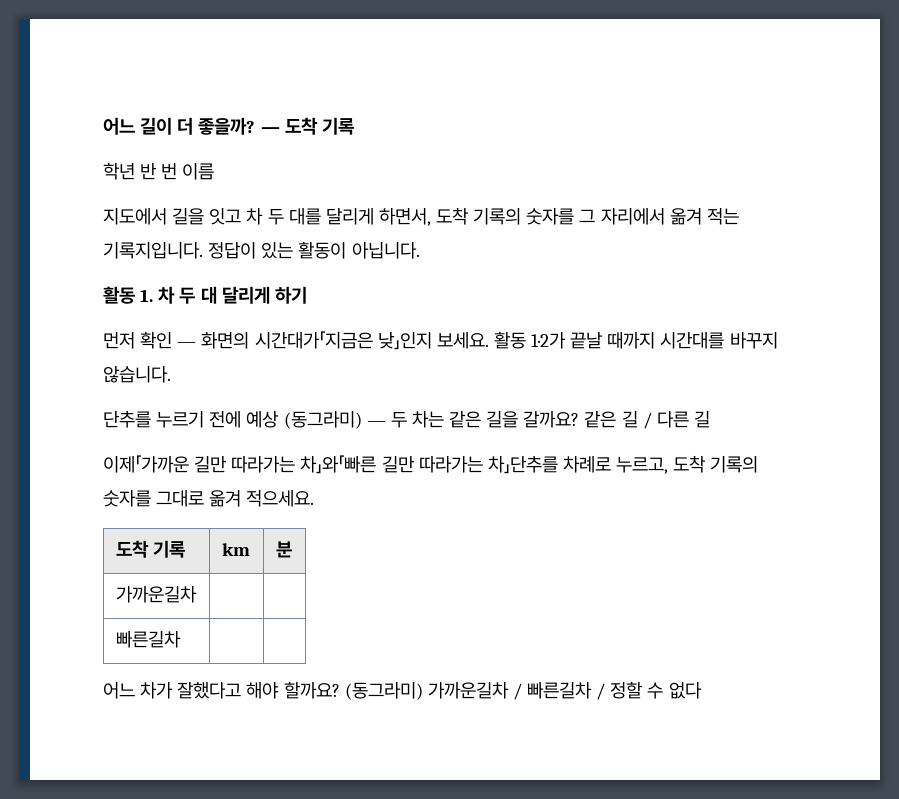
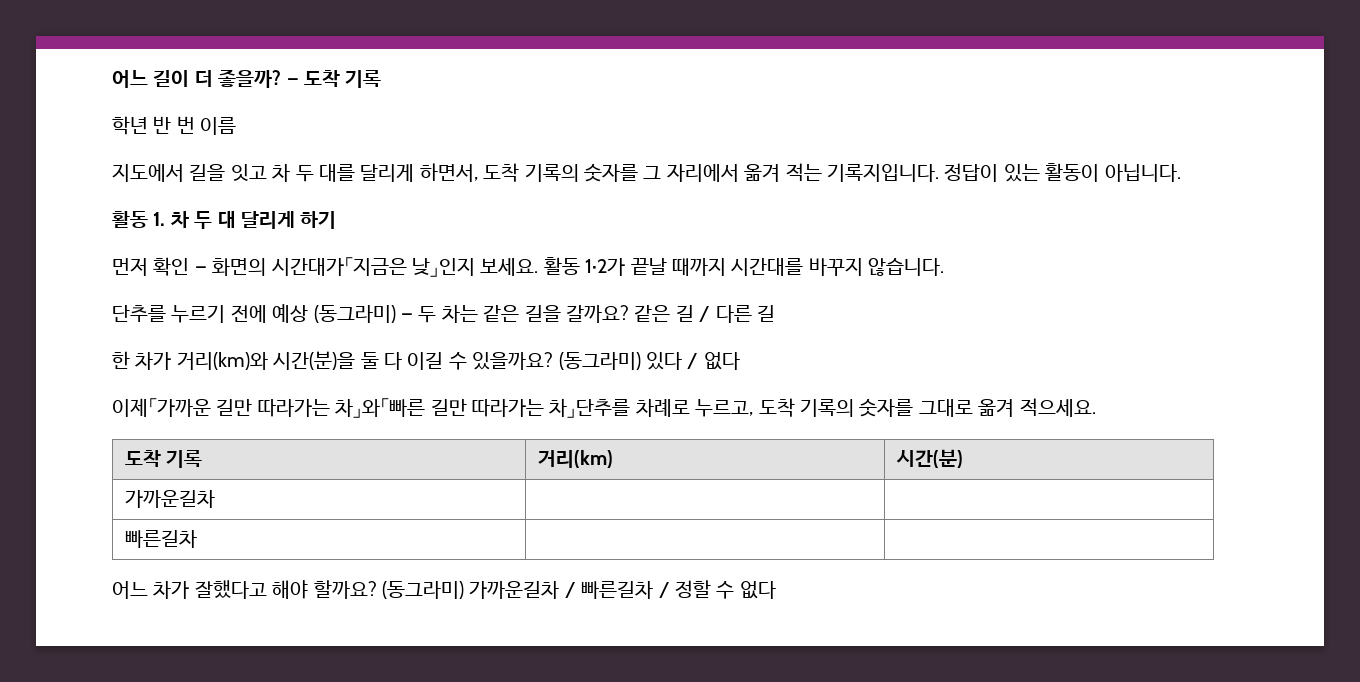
+ 한 차가 거리(km)와 시간(분)을 둘 다 이길 수 있을까요? (동그라미) 있다 / 없다
- 도착 기록 | km | 분
+ 도착 기록 | 거리(km) | 시간(분)

